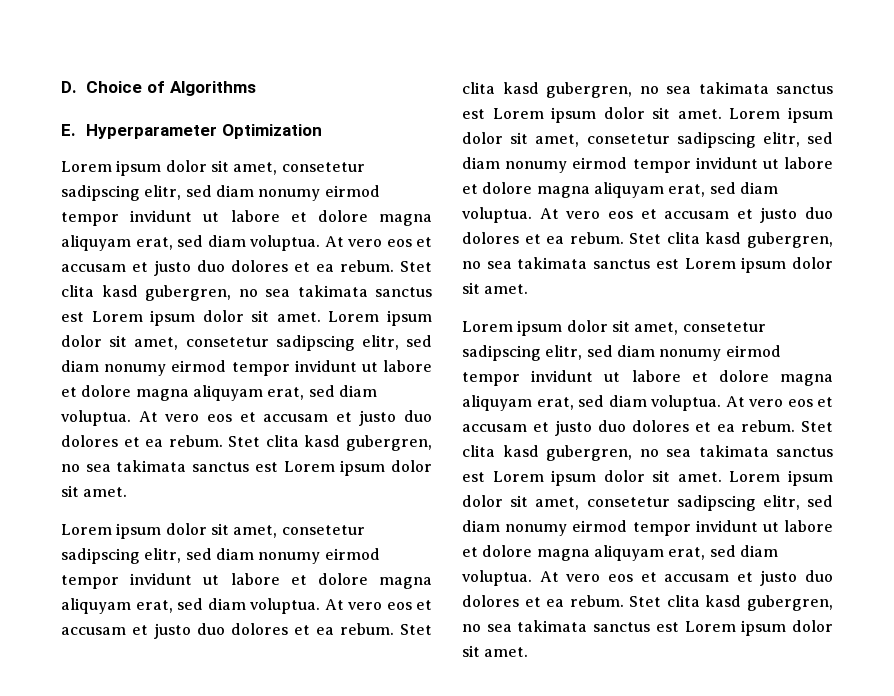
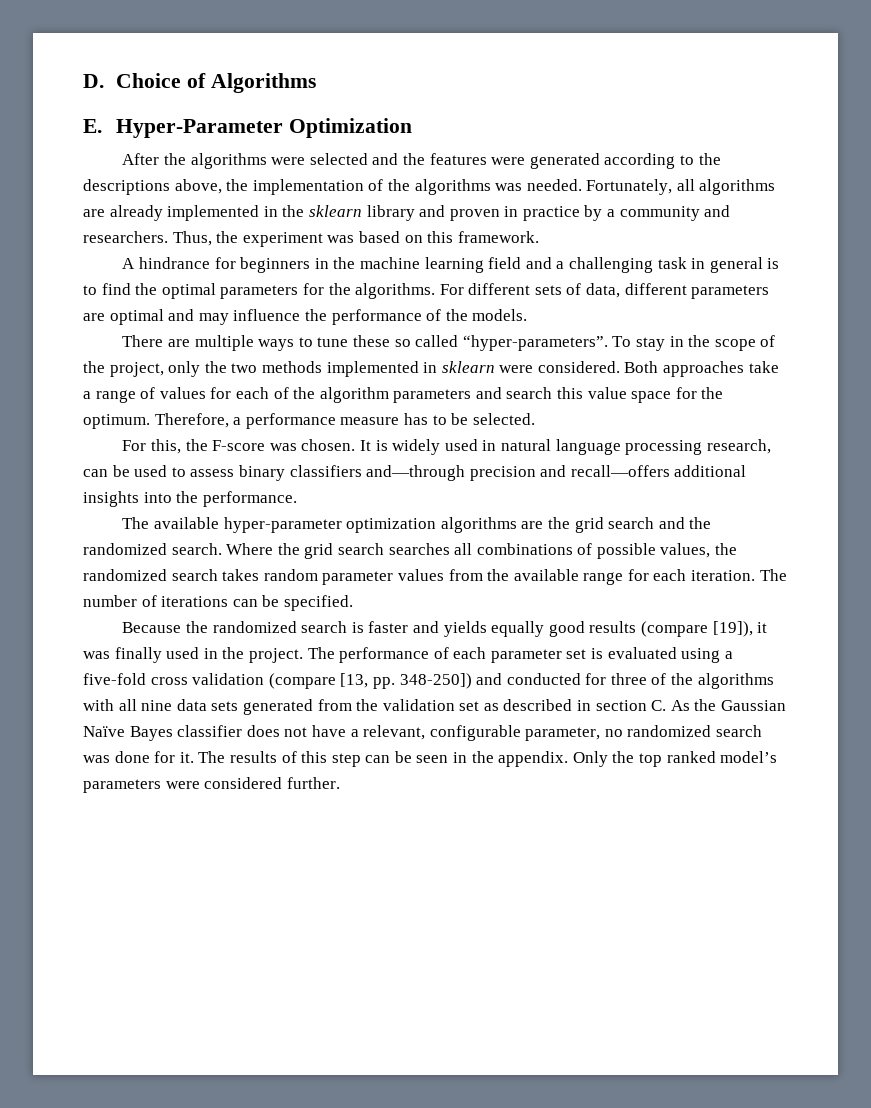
- E. Hyperparameter Optimization
- Lorem ipsum dolor sit amet, consetetur sadipscing elitr, sed diam nonumy eirmod tempor invidunt ut labore et dolore magna aliquyam erat, sed diam voluptua. At vero eos et accusam et justo duo dolores et ea rebum. Stet clita kasd gubergren, no sea takimata sanctus est Lorem ipsum dolor sit amet. Lorem ipsum dolor sit amet, consetetur sadipscing elitr, sed diam nonumy eirmod tempor invidunt ut labore et dolore magna aliquyam erat, sed diam voluptua. At vero eos et accusam et justo duo dolores et ea rebum. Stet clita kasd gubergren, no sea takimata sanctus est Lorem ipsum dolor sit amet.
- Lorem ipsum dolor sit amet, consetetur sadipscing elitr, sed diam nonumy eirmod tempor invidunt ut labore et dolore magna aliquyam erat, sed diam voluptua. At vero eos et accusam et justo duo dolores et ea rebum. Stet clita kasd gubergren, no sea takimata sanctus est Lorem ipsum dolor sit amet. Lorem ipsum dolor sit amet, consetetur sadipscing elitr, sed diam nonumy eirmod tempor invidunt ut labore et dolore magna aliquyam erat, sed diam voluptua. At vero eos et accusam et justo duo dolores et ea rebum. Stet clita kasd gubergren, no sea takimata sanctus est Lorem ipsum dolor sit amet.
- Lorem ipsum dolor sit amet, consetetur sadipscing elitr, sed diam nonumy eirmod tempor invidunt ut labore et dolore magna aliquyam erat, sed diam voluptua. At vero eos et accusam et justo duo dolores et ea rebum. Stet clita kasd gubergren, no sea takimata sanctus est Lorem ipsum dolor sit amet. Lorem ipsum dolor sit amet, consetetur sadipscing elitr, sed diam nonumy eirmod tempor invidunt ut labore et dolore magna aliquyam erat, sed diam voluptua. At vero eos et accusam et justo duo dolores et ea rebum. Stet clita kasd gubergren, no sea takimata sanctus est Lorem ipsum dolor sit amet.
+ E. Hyper-Parameter Optimization
+ After the algorithms were selected and the features were generated according to the descriptions above, the implementation of the algorithms was needed. Fortunately, all algorithms are already implemented in the sklearn library and proven in practice by a community and researchers. Thus, the experiment was based on this framework.
+ A hindrance for beginners in the machine learning field and a challenging task in general is to find the optimal parameters for the algorithms. For different sets of data, different parameters are optimal and may influence the performance of the models.
+ There are multiple ways to tune these so called “hyper-parameters”. To stay in the scope of the project, only the two methods implemented in sklearn were considered. Both approaches take a range of values for each of the algorithm parameters and search this value space for the optimum. Therefore, a performance measure has to be selected.
+ For this, the F-score was chosen. It is widely used in natural language processing research, can be used to assess binary classifiers and—through precision and recall—offers additional insights into the performance.
+ The available hyper-parameter optimization algorithms are the grid search and the randomized search. Where the grid search searches all combinations of possible values, the randomized search takes random parameter values from the available range for each iteration. The number of iterations can be specified.
+ Because the randomized search is faster and yields equally good results (compare [19]), it was finally used in the project. The performance of each parameter set is evaluated using a five-fold cross validation (compare [13, pp. 348-250]) and conducted for three of the algorithms with all nine data sets generated from the validation set as described in section C. As the Gaussian Naïve Bayes classifier does not have a relevant, configurable parameter, no randomized search was done for it. The results of this step can be seen in the appendix. Only the top ranked model’s parameters were considered further.

